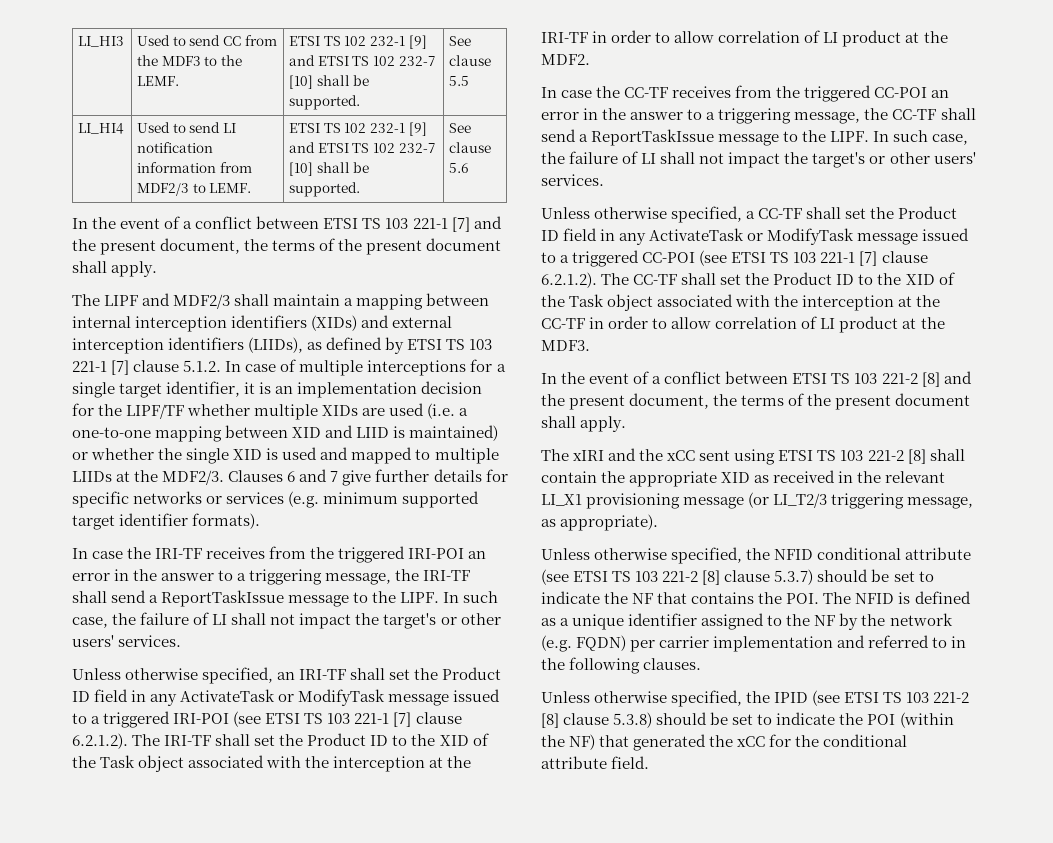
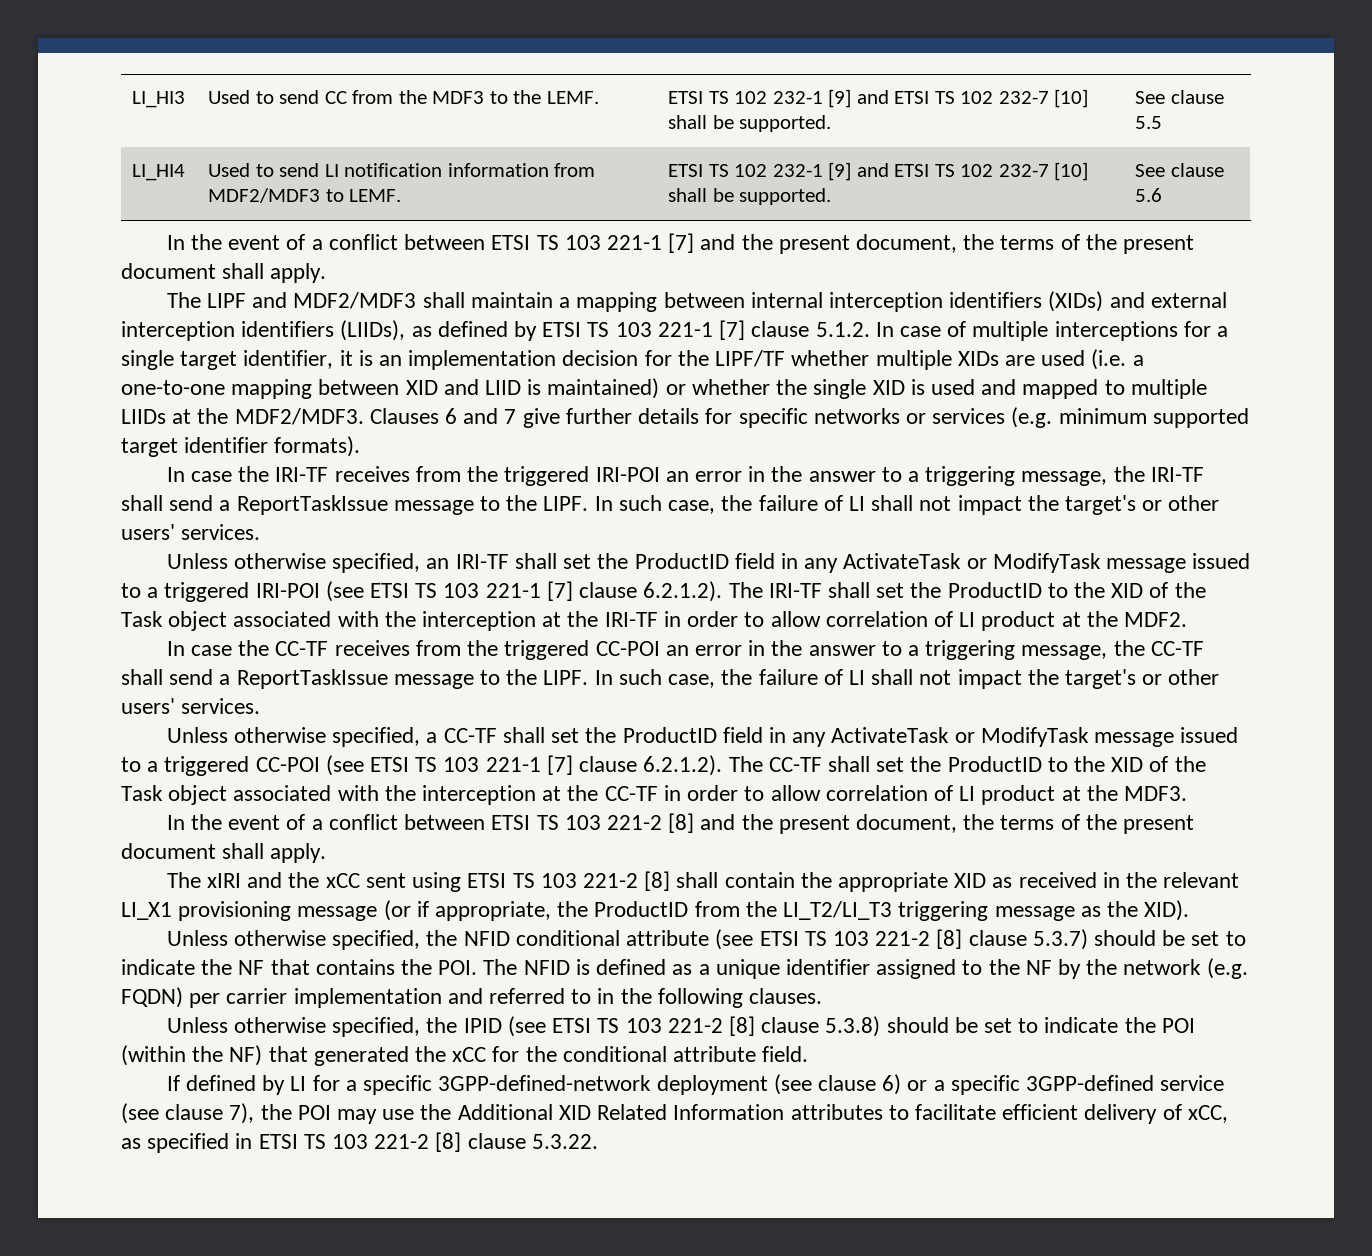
- LI_HI4 | Used to send LI notification information from MDF2/3 to LEMF. | ETSI TS 102 232-1 [9] and ETSI TS 102 232-7 [10] shall be supported. | See clause 5.6
+ LI_HI4 | Used to send LI notification information from MDF2/MDF3 to LEMF. | ETSI TS 102 232-1 [9] and ETSI TS 102 232-7 [10] shall be supported. | See clause 5.6
- The LIPF and MDF2/3 shall maintain a mapping between internal interception identifiers (XIDs) and external interception identifiers (LIIDs), as defined by ETSI TS 103 221-1 [7] clause 5.1.2. In case of multiple interceptions for a single target identifier, it is an implementation decision for the LIPF/TF whether multiple XIDs are used (i.e. a one-to-one mapping between XID and LIID is maintained) or whether the single XID is used and mapped to multiple LIIDs at the MDF2/3.
+ The LIPF and MDF2/MDF3 shall maintain a mapping between internal interception identifiers (XIDs) and external interception identifiers (LIIDs), as defined by ETSI TS 103 221-1 [7] clause 5.1.2. In case of multiple interceptions for a single target identifier, it is an implementation decision for the LIPF/TF whether multiple XIDs are used (i.e. a one-to-one mapping between XID and LIID is maintained) or whether the single XID is used and mapped to multiple LIIDs at the MDF2/MDF3.
- Unless otherwise specified, an IRI-TF shall set the Product ID field in any ActivateTask or ModifyTask message issued to a triggered IRI-POI (see ETSI TS 103 221-1 [7] clause 6.2.1.2). The IRI-TF shall set the Product ID to the XID of the Task object associated with the interception at the IRI-TF in order to allow correlation of LI product at the MDF2.
+ Unless otherwise specified, an IRI-TF shall set the ProductID field in any ActivateTask or ModifyTask message issued to a triggered IRI-POI (see ETSI TS 103 221-1 [7] clause 6.2.1.2). The IRI-TF shall set the ProductID to the XID of the Task object associated with the interception at the IRI-TF in order to allow correlation of LI product at the MDF2.
- Unless otherwise specified, a CC-TF shall set the Product ID field in any ActivateTask or ModifyTask message issued to a triggered CC-POI (see ETSI TS 103 221-1 [7] clause 6.2.1.2). The CC-TF shall set the Product ID to the XID of the Task object associated with the interception at the CC-TF in order to allow correlation of LI product at the MDF3.
+ Unless otherwise specified, a CC-TF shall set the ProductID field in any ActivateTask or ModifyTask message issued to a triggered CC-POI (see ETSI TS 103 221-1 [7] clause 6.2.1.2). The CC-TF shall set the ProductID to the XID of the Task object associated with the interception at the CC-TF in order to allow correlation of LI product at the MDF3.
- The xIRI and the xCC sent using ETSI TS 103 221-2 [8] shall contain the appropriate XID as received in the relevant LI_X1 provisioning message (or LI_T2/3 triggering message, as appropriate).
+ The xIRI and the xCC sent using ETSI TS 103 221-2 [8] shall contain the appropriate XID as received in the relevant LI_X1 provisioning message (or if appropriate, the ProductID from the LI_T2/LI_T3 triggering message as the XID).
+ If defined by LI for a specific 3GPP-defined-network deployment (see clause 6) or a specific 3GPP-defined service (see clause 7), the POI may use the Additional XID Related Information attributes to facilitate efficient delivery of xCC, as specified in ETSI TS 103 221-2 [8] clause 5.3.22.

